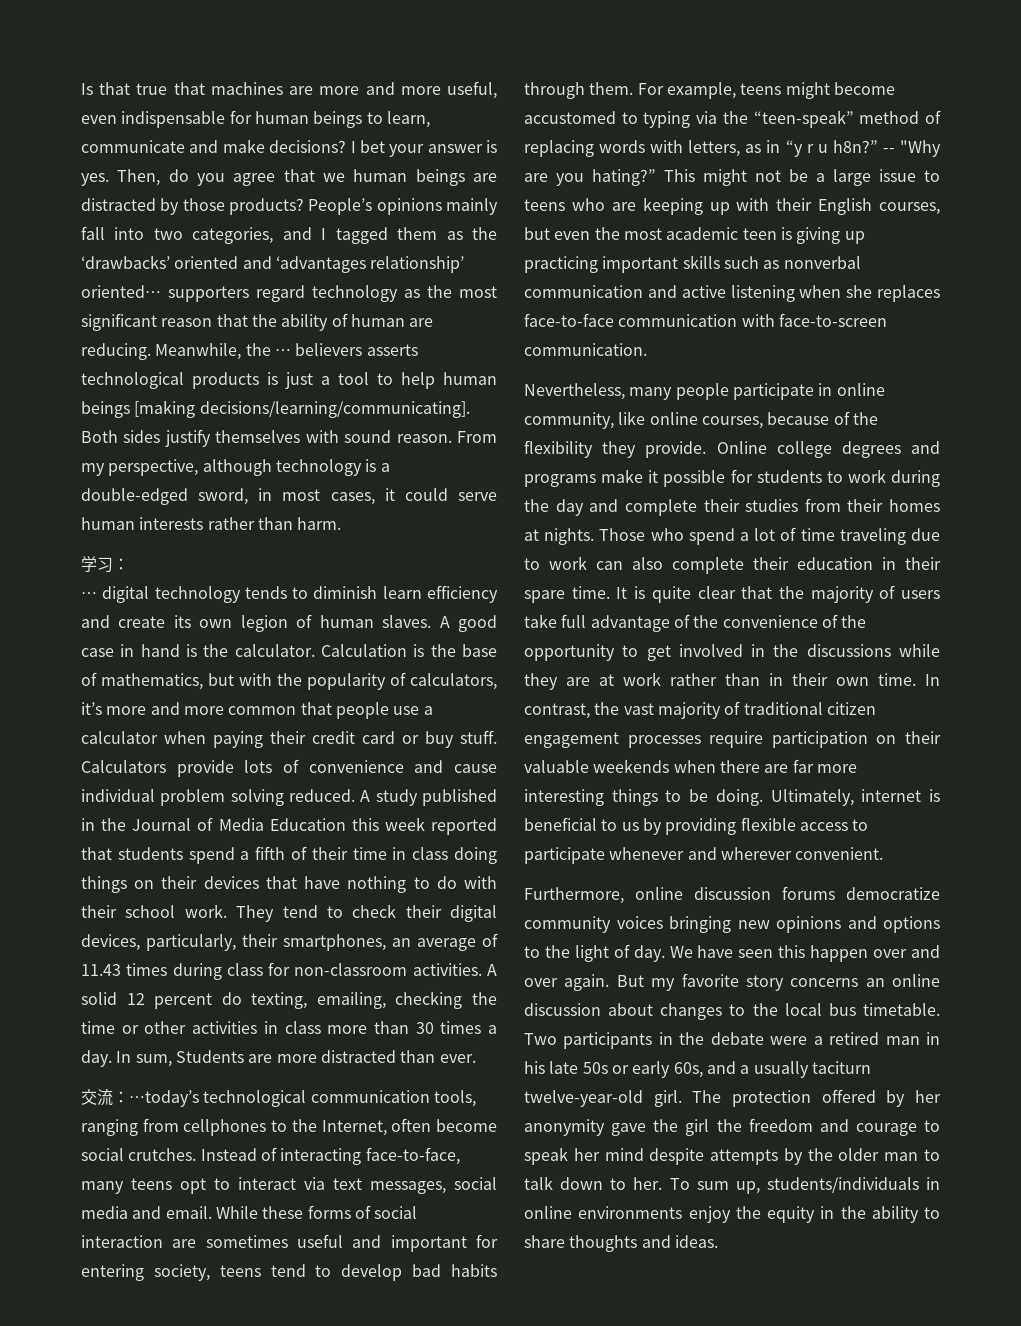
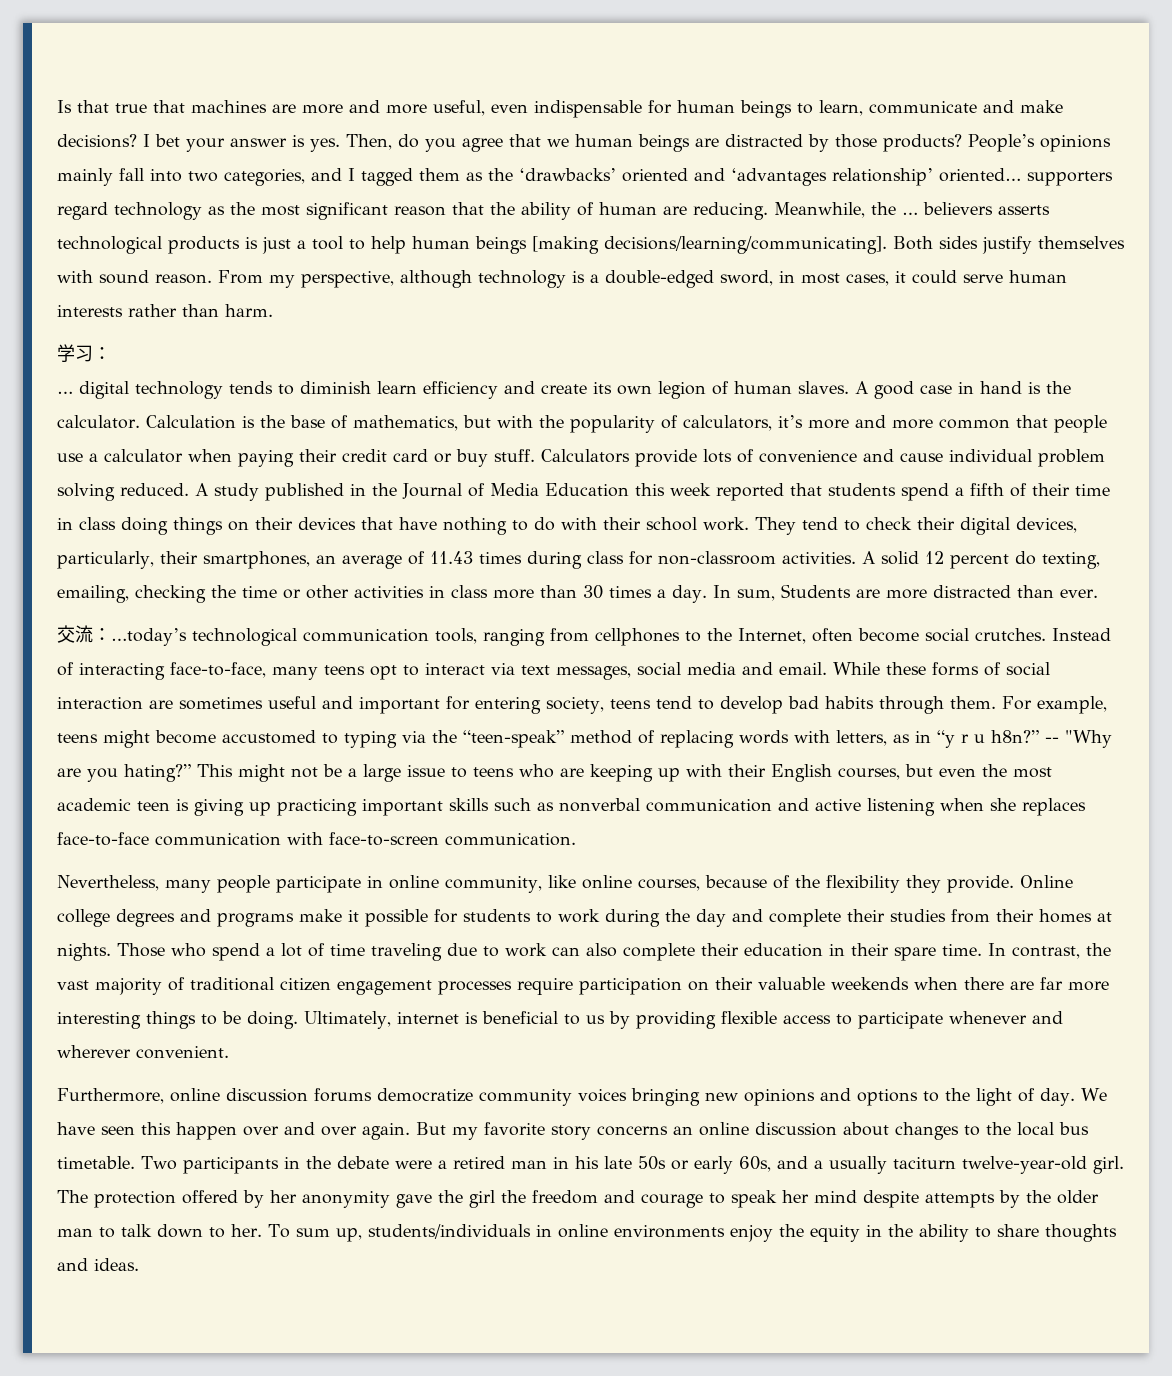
- It is quite clear that the majority of users take full advantage of the convenience of the opportunity to get involved in the discussions while they are at work rather than in their own time.

